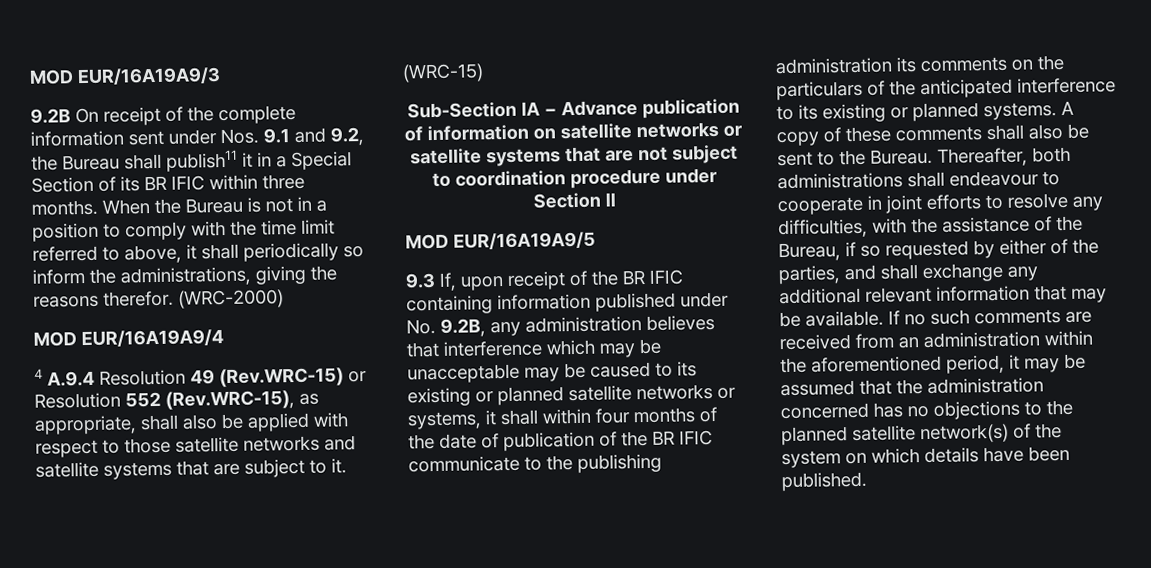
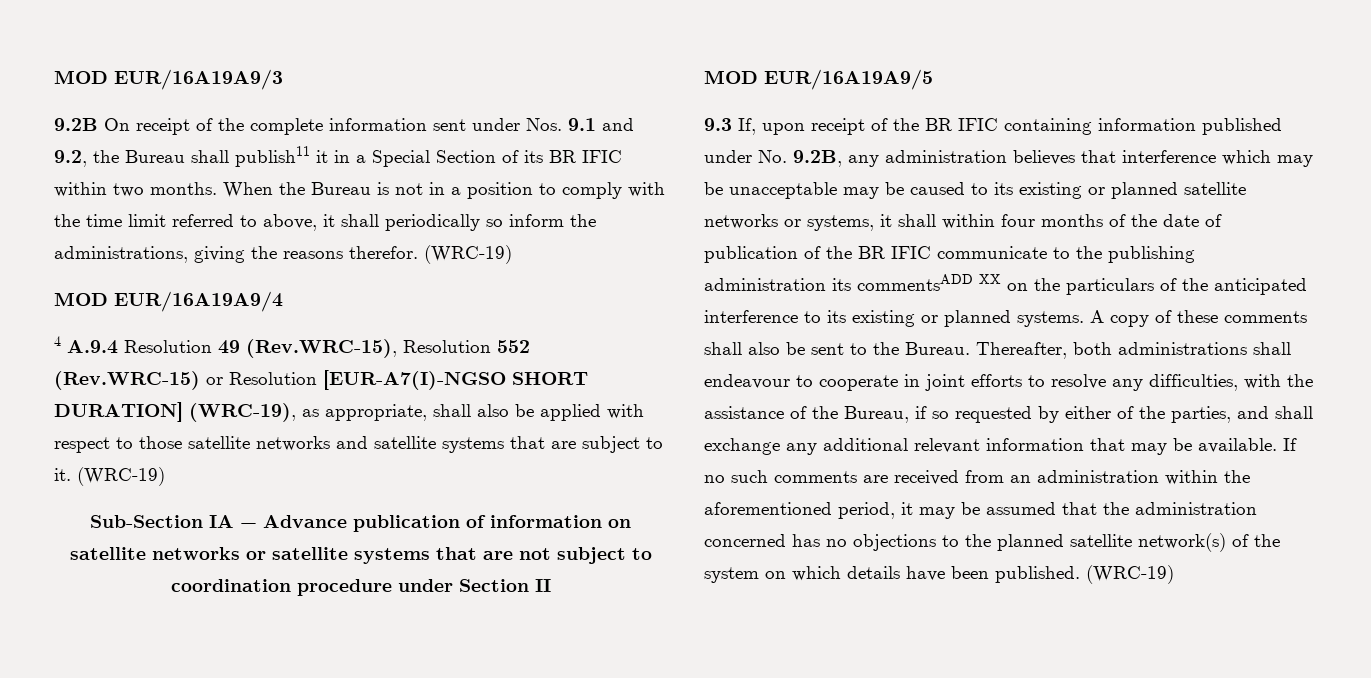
- 9.2B On receipt of the complete information sent under Nos. 9.1 and 9.2, the Bureau shall publish11 it in a Special Section of its BR IFIC within three months.
+ 9.2B On receipt of the complete information sent under Nos. 9.1 and 9.2, the Bureau shall publish11 it in a Special Section of its BR IFIC within two months.
- When the Bureau is not in a position to comply with the time limit referred to above, it shall periodically so inform the administrations, giving the reasons therefor. (WRC-2000)
+ When the Bureau is not in a position to comply with the time limit referred to above, it shall periodically so inform the administrations, giving the reasons therefor. (WRC-19)
- 4 A.9.4 Resolution 49 (Rev.WRC-15) or Resolution 552 (Rev.WRC-15), as appropriate, shall also be applied with respect to those satellite networks and satellite systems that are subject to it. (WRC-15)
+ 4 A.9.4 Resolution 49 (Rev.WRC-15), Resolution 552 (Rev.WRC-15) or Resolution [EUR-A7(I)-NGSO SHORT DURATION] (WRC-19), as appropriate, shall also be applied with respect to those satellite networks and satellite systems that are subject to it. (WRC-19)
- 9.3 If, upon receipt of the BR IFIC containing information published under No. 9.2B, any administration believes that interference which may be unacceptable may be caused to its existing or planned satellite networks or systems, it shall within four months of the date of publication of the BR IFIC communicate to the publishing administration its comments on the particulars of the anticipated interference to its existing or planned systems.
+ 9.3 If, upon receipt of the BR IFIC containing information published under No. 9.2B, any administration believes that interference which may be unacceptable may be caused to its existing or planned satellite networks or systems, it shall within four months of the date of publication of the BR IFIC communicate to the publishing administration its commentsADD XX on the particulars of the anticipated interference to its existing or planned systems.
- If no such comments are received from an administration within the aforementioned period, it may be assumed that the administration concerned has no objections to the planned satellite network(s) of the system on which details have been published.
+ If no such comments are received from an administration within the aforementioned period, it may be assumed that the administration concerned has no objections to the planned satellite network(s) of the system on which details have been published. (WRC-19)

